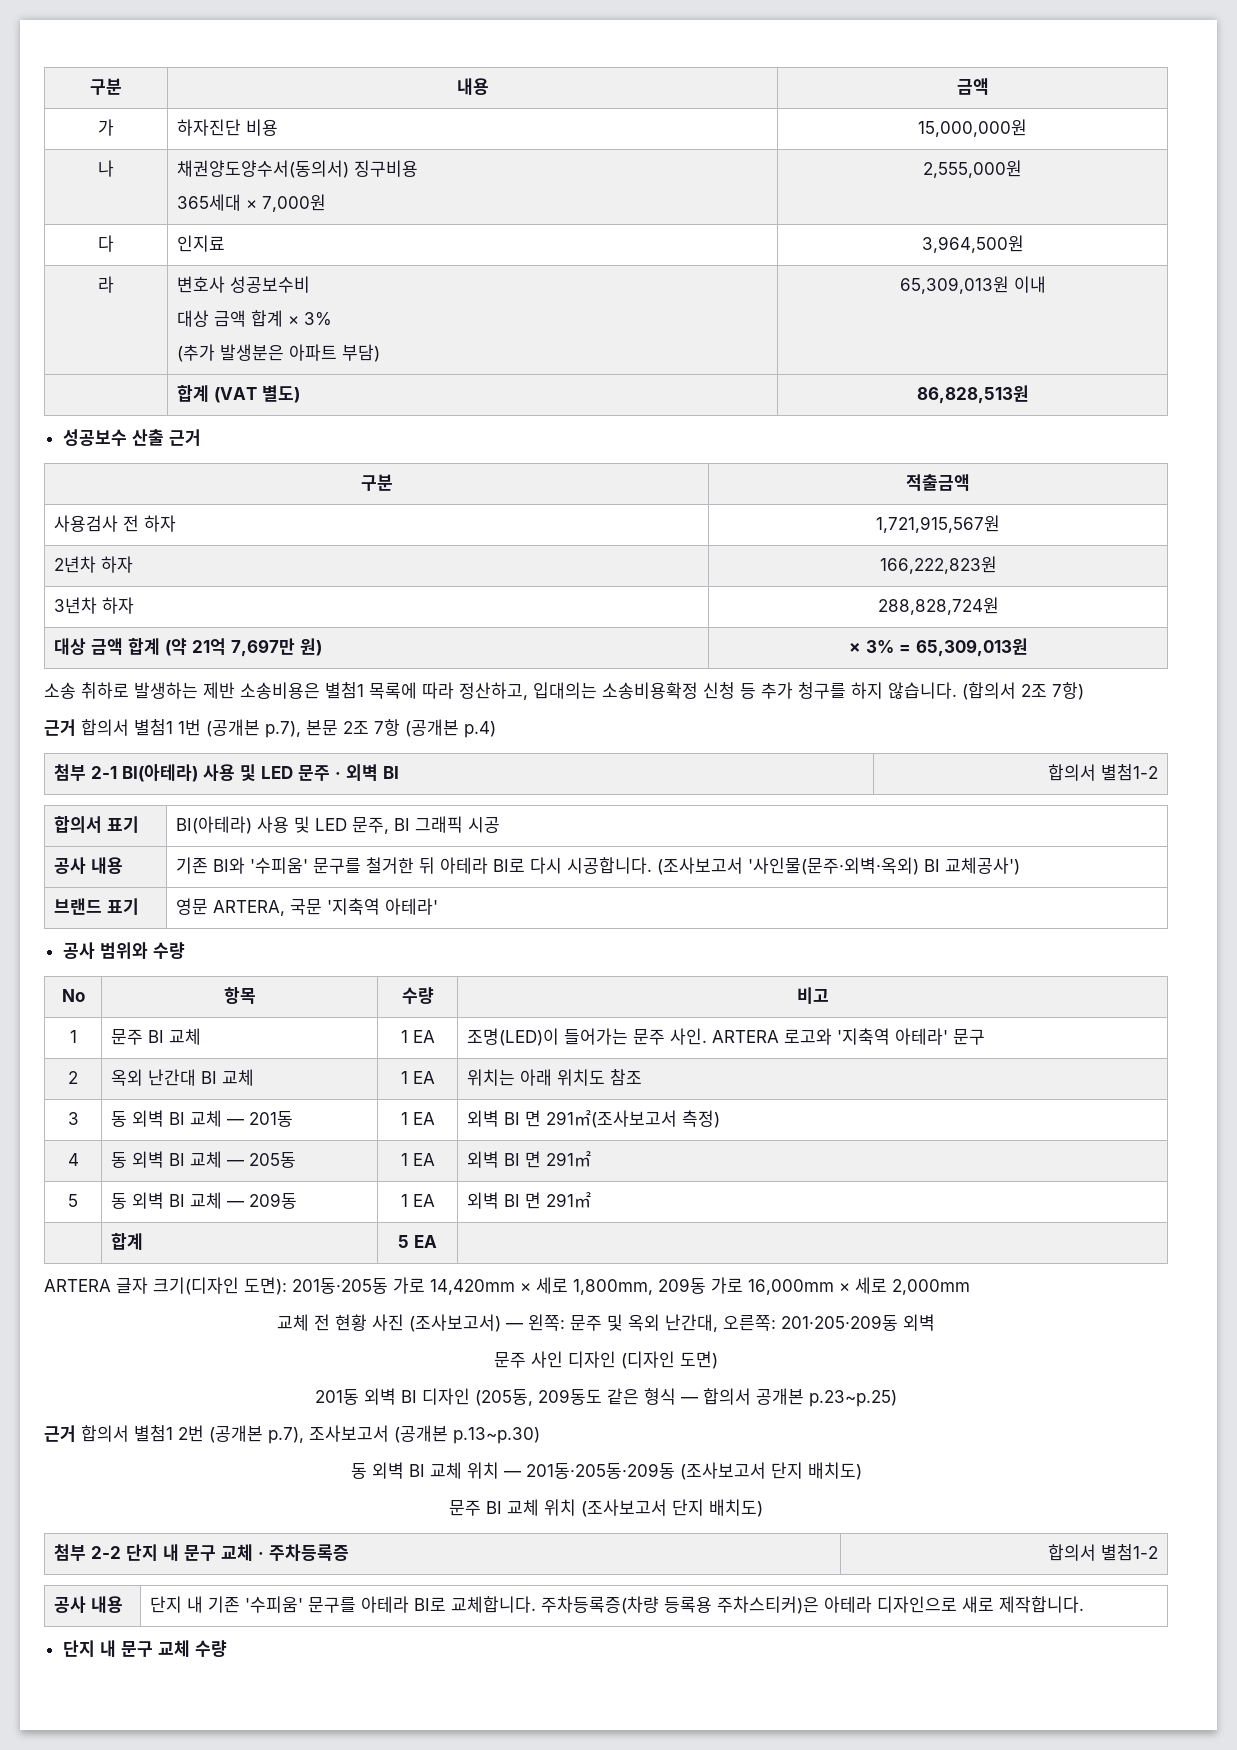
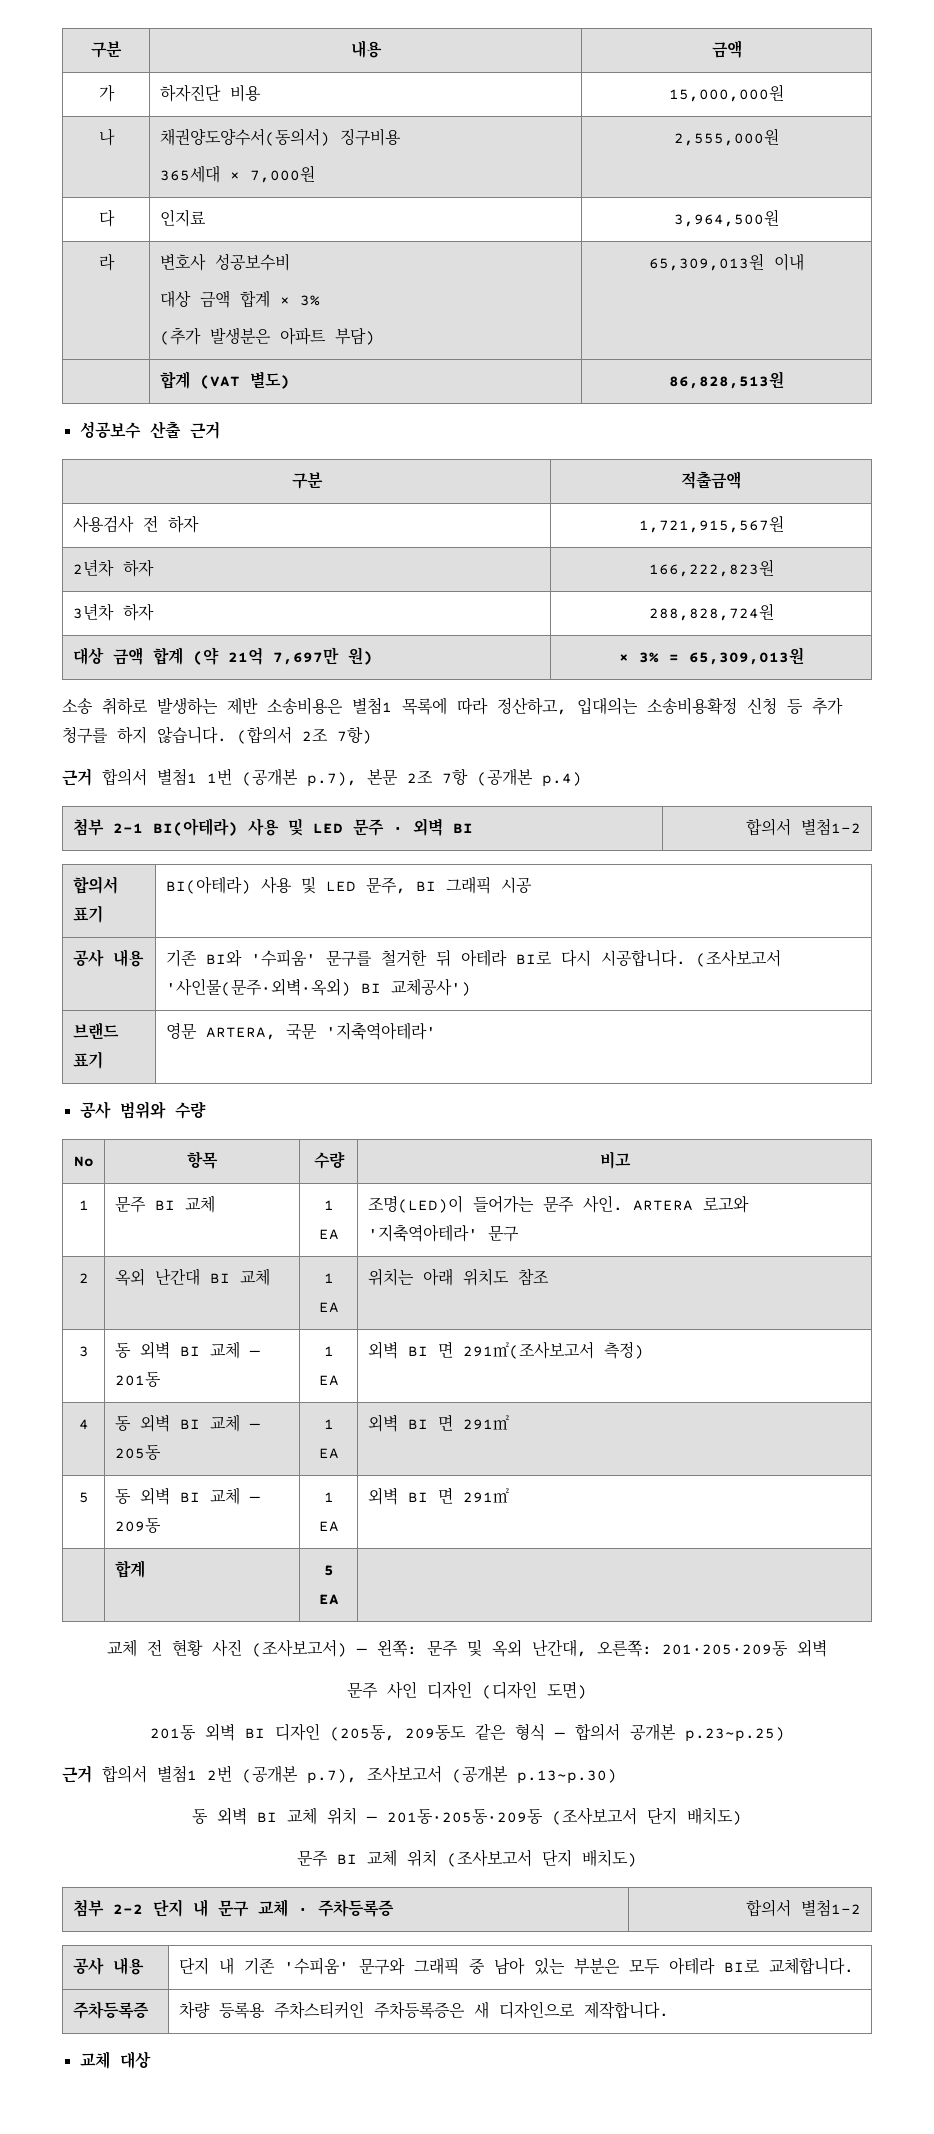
- 브랜드 표기 | 영문 ARTERA, 국문 '지축역 아테라'
+ 브랜드 표기 | 영문 ARTERA, 국문 '지축역아테라'
- 1 | 문주 BI 교체 | 1 EA | 조명(LED)이 들어가는 문주 사인. ARTERA 로고와 '지축역 아테라' 문구
+ 1 | 문주 BI 교체 | 1 EA | 조명(LED)이 들어가는 문주 사인. ARTERA 로고와 '지축역아테라' 문구
- ARTERA 글자 크기(디자인 도면): 201동·205동 가로 14,420mm × 세로 1,800mm, 209동 가로 16,000mm × 세로 2,000mm
- 공사 내용 | 단지 내 기존 '수피움' 문구를 아테라 BI로 교체합니다. 주차등록증(차량 등록용 주차스티커)은 아테라 디자인으로 새로 제작합니다.
- 단지 내 문구 교체 수량
+ 공사 내용 | 단지 내 기존 '수피움' 문구와 그래픽 중 남아 있는 부분은 모두 아테라 BI로 교체합니다.
+ 주차등록증 | 차량 등록용 주차스티커인 주차등록증은 새 디자인으로 제작합니다.
+ 교체 대상

